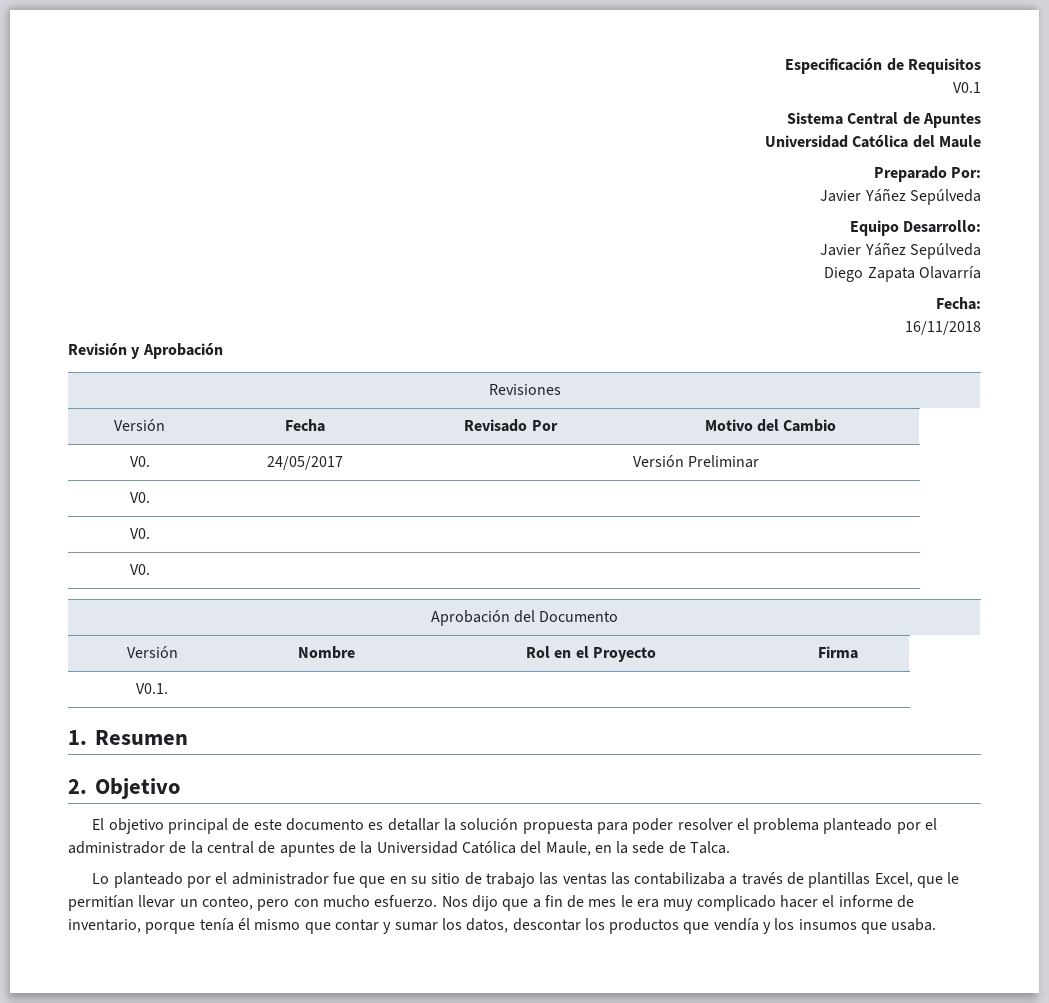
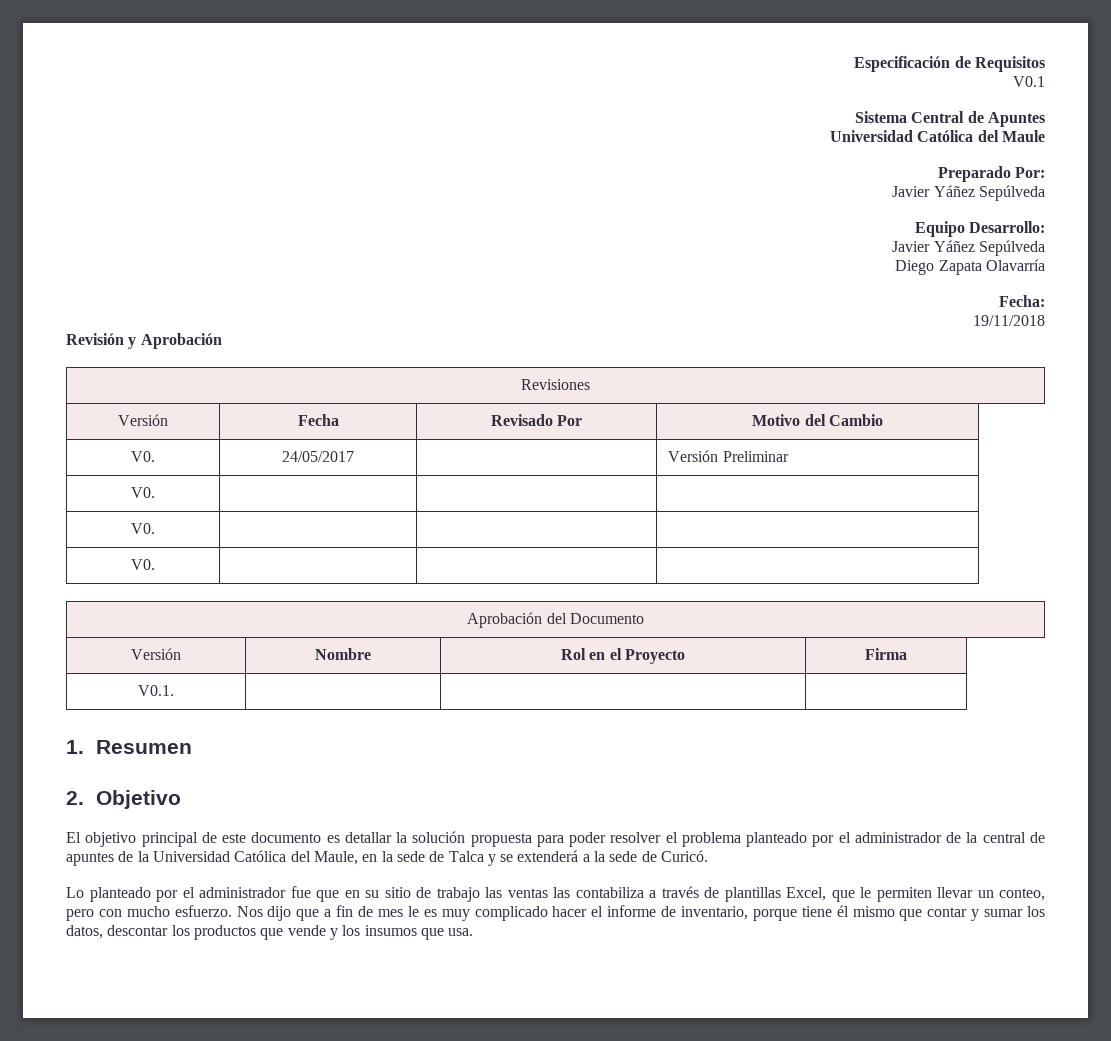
- 16/11/2018
+ 19/11/2018
- El objetivo principal de este documento es detallar la solución propuesta para poder resolver el problema planteado por el administrador de la central de apuntes de la Universidad Católica del Maule, en la sede de Talca.
+ El objetivo principal de este documento es detallar la solución propuesta para poder resolver el problema planteado por el administrador de la central de apuntes de la Universidad Católica del Maule, en la sede de Talca y se extenderá a la sede de Curicó.
- Lo planteado por el administrador fue que en su sitio de trabajo las ventas las contabilizaba a través de plantillas Excel, que le permitían llevar un conteo, pero con mucho esfuerzo.
+ Lo planteado por el administrador fue que en su sitio de trabajo las ventas las contabiliza a través de plantillas Excel, que le permiten llevar un conteo, pero con mucho esfuerzo.
- Nos dijo que a fin de mes le era muy complicado hacer el informe de inventario, porque tenía él mismo que contar y sumar los datos, descontar los productos que vendía y los insumos que usaba.
+ Nos dijo que a fin de mes le es muy complicado hacer el informe de inventario, porque tiene él mismo que contar y sumar los datos, descontar los productos que vende y los insumos que usa.

